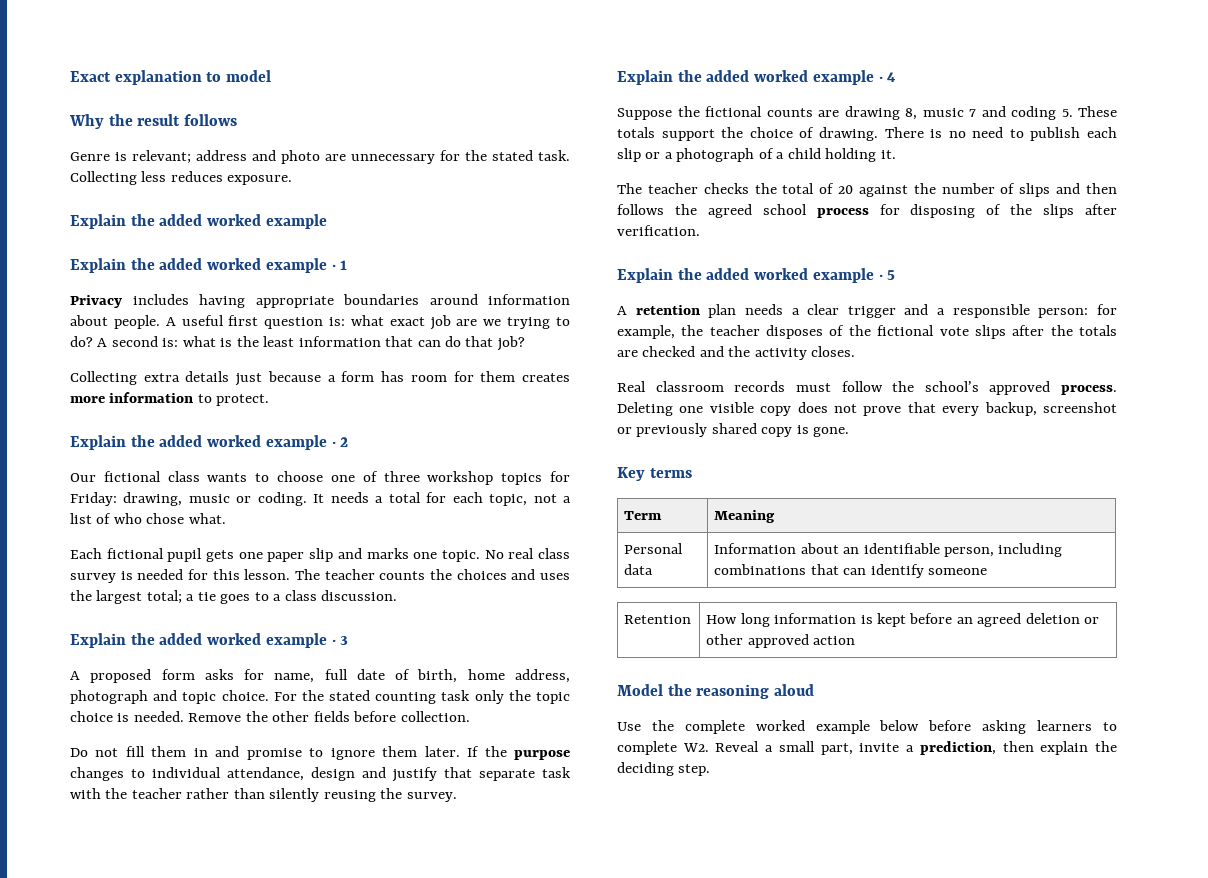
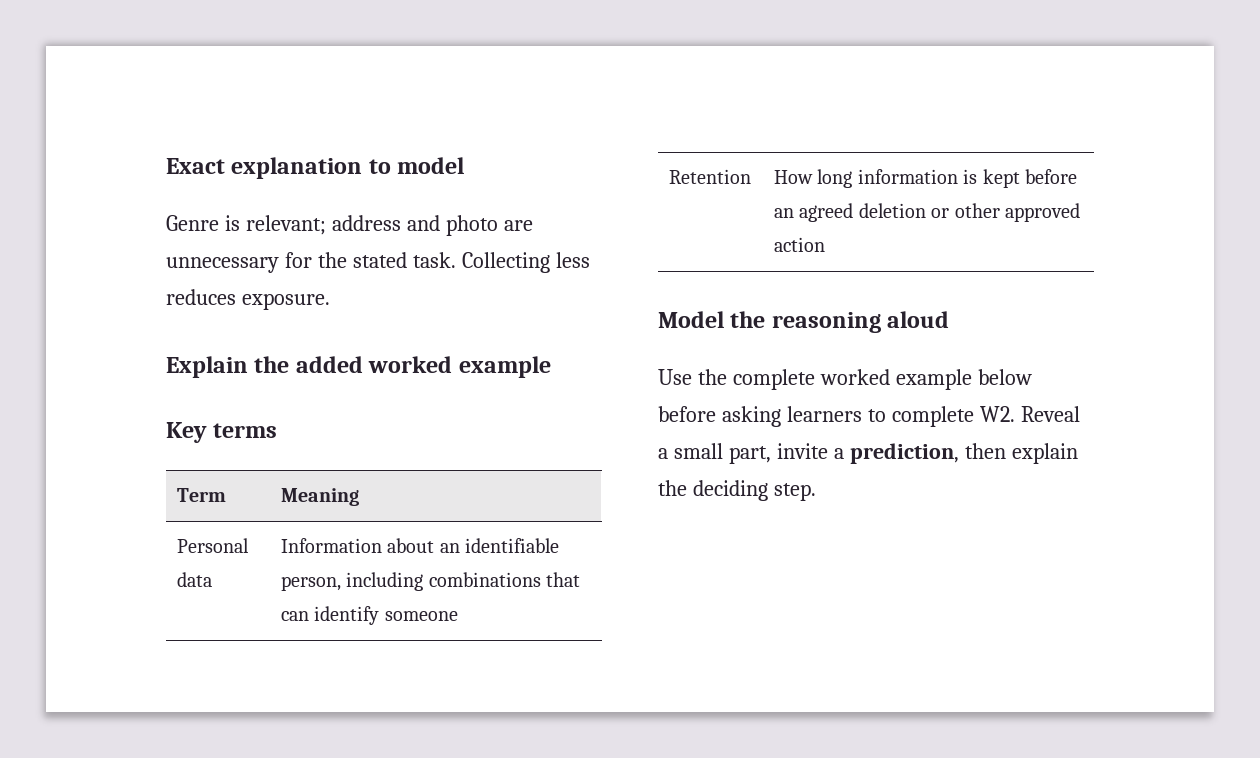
- Why the result follows
- Explain the added worked example · 1
- Privacy includes having appropriate boundaries around information about people. A useful first question is: what exact job are we trying to do? A second is: what is the least information that can do that job?
- Collecting extra details just because a form has room for them creates more information to protect.
- Explain the added worked example · 2
- Our fictional class wants to choose one of three workshop topics for Friday: drawing, music or coding. It needs a total for each topic, not a list of who chose what.
- Each fictional pupil gets one paper slip and marks one topic. No real class survey is needed for this lesson. The teacher counts the choices and uses the largest total; a tie goes to a class discussion.
- Explain the added worked example · 3
- A proposed form asks for name, full date of birth, home address, photograph and topic choice. For the stated counting task only the topic choice is needed. Remove the other fields before collection.
- Do not fill them in and promise to ignore them later. If the purpose changes to individual attendance, design and justify that separate task with the teacher rather than silently reusing the survey.
- Explain the added worked example · 4
- Suppose the fictional counts are drawing 8, music 7 and coding 5. These totals support the choice of drawing. There is no need to publish each slip or a photograph of a child holding it.
- The teacher checks the total of 20 against the number of slips and then follows the agreed school process for disposing of the slips after verification.
- Explain the added worked example · 5
- A retention plan needs a clear trigger and a responsible person: for example, the teacher disposes of the fictional vote slips after the totals are checked and the activity closes.
- Real classroom records must follow the school’s approved process. Deleting one visible copy does not prove that every backup, screenshot or previously shared copy is gone.

